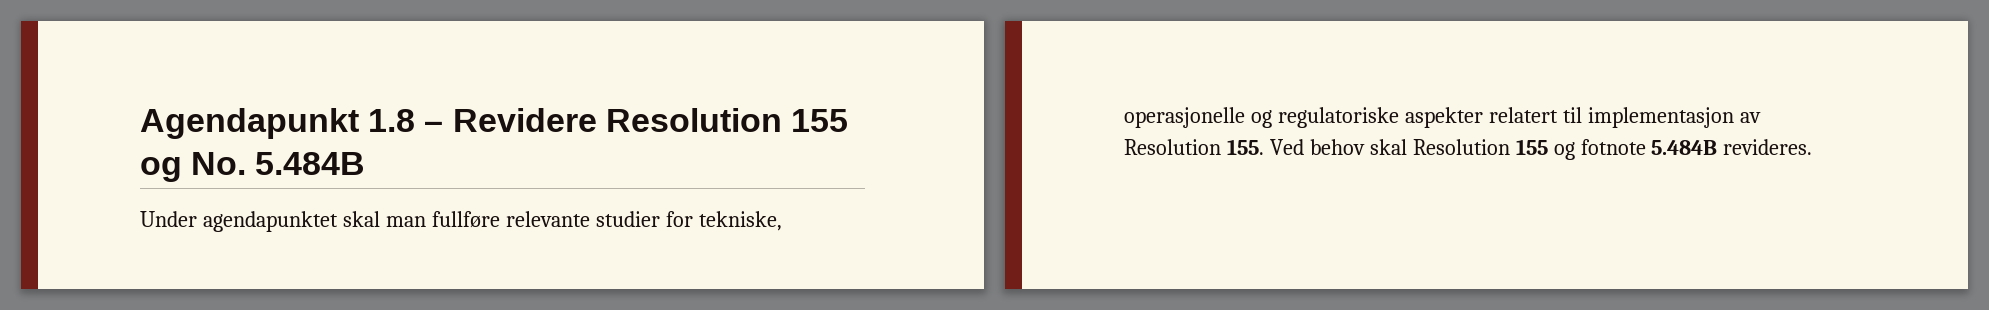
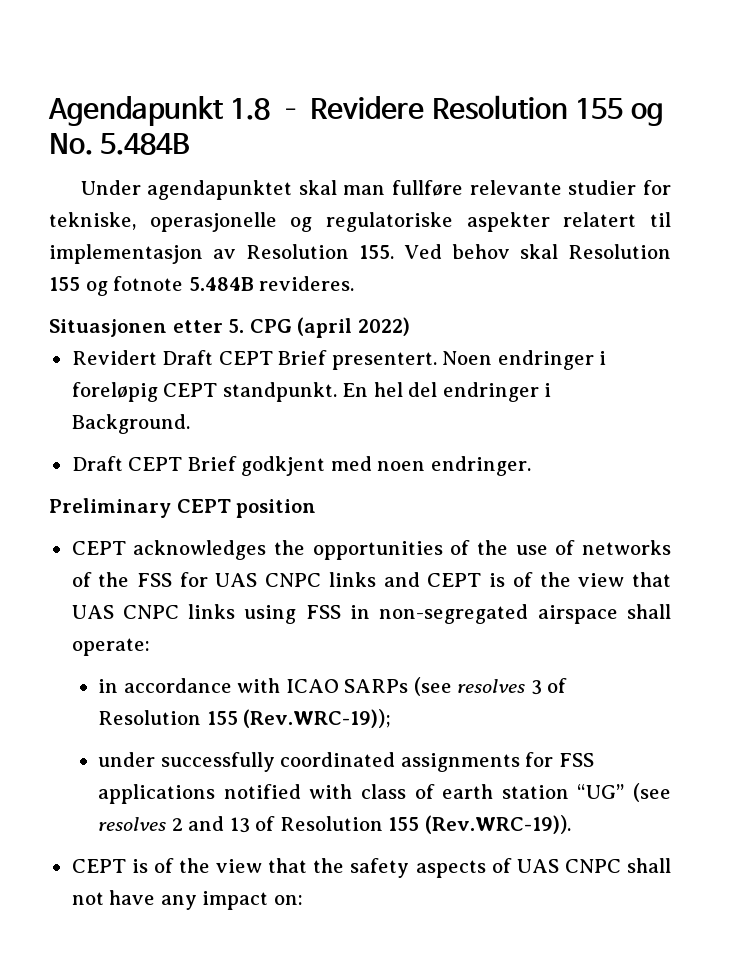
+ Situasjonen etter 5. CPG (april 2022)
+ Revidert Draft CEPT Brief presentert. Noen endringer i foreløpig CEPT standpunkt. En hel del endringer i Background.
+ Draft CEPT Brief godkjent med noen endringer.
+ Preliminary CEPT position
+ CEPT acknowledges the opportunities of the use of networks of the FSS for UAS CNPC links and CEPT is of the view that UAS CNPC links using FSS in non-segregated airspace shall operate:
+ in accordance with ICAO SARPs (see resolves 3 of Resolution 155 (Rev.WRC-19));
+ under successfully coordinated assignments for FSS applications notified with class of earth station “UG” (see resolves 2 and 13 of Resolution 155 (Rev.WRC-19)).
+ CEPT is of the view that the safety aspects of UAS CNPC shall not have any impact on:

